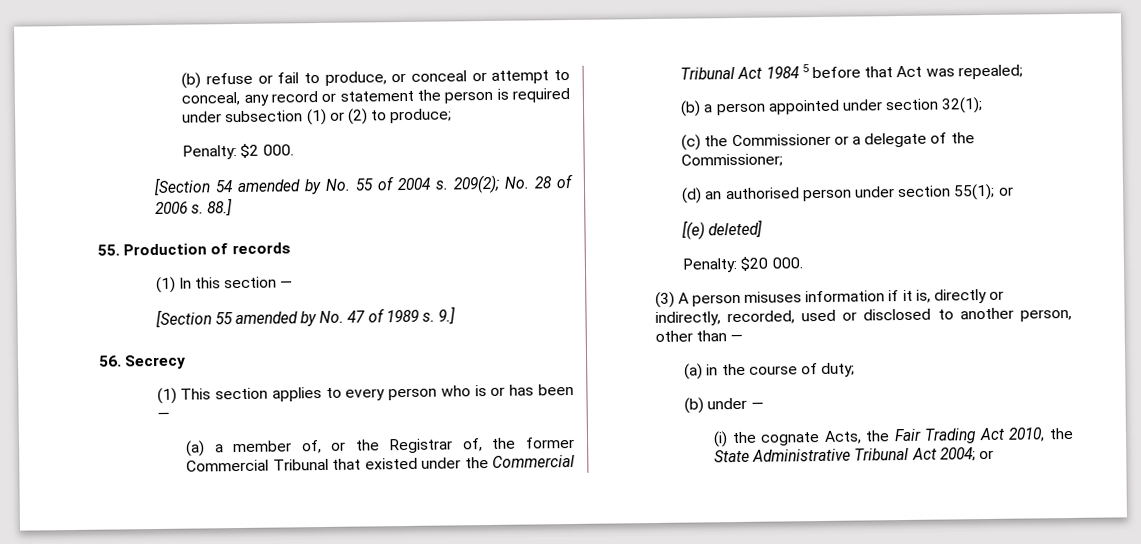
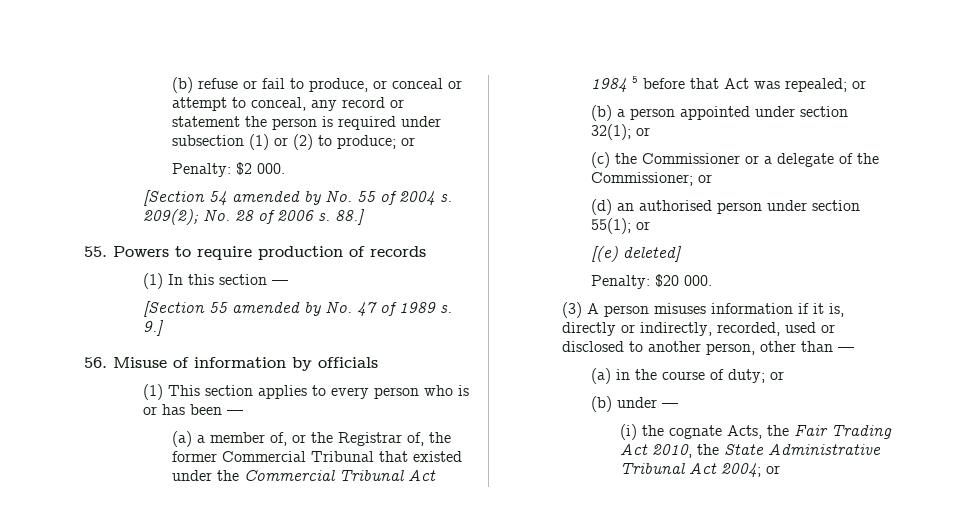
- (b) refuse or fail to produce, or conceal or attempt to conceal, any record or statement the person is required under subsection (1) or (2) to produce;
+ (b) refuse or fail to produce, or conceal or attempt to conceal, any record or statement the person is required under subsection (1) or (2) to produce; or
- 55. Production of records
+ 55. Powers to require production of records
- 56. Secrecy
+ 56. Misuse of information by officials
- (a) a member of, or the Registrar of, the former Commercial Tribunal that existed under the Commercial Tribunal Act 1984 5 before that Act was repealed;
+ (a) a member of, or the Registrar of, the former Commercial Tribunal that existed under the Commercial Tribunal Act 1984 5 before that Act was repealed; or
- (b) a person appointed under section 32(1);
+ (b) a person appointed under section 32(1); or
- (c) the Commissioner or a delegate of the Commissioner;
+ (c) the Commissioner or a delegate of the Commissioner; or
- (a) in the course of duty;
+ (a) in the course of duty; or

